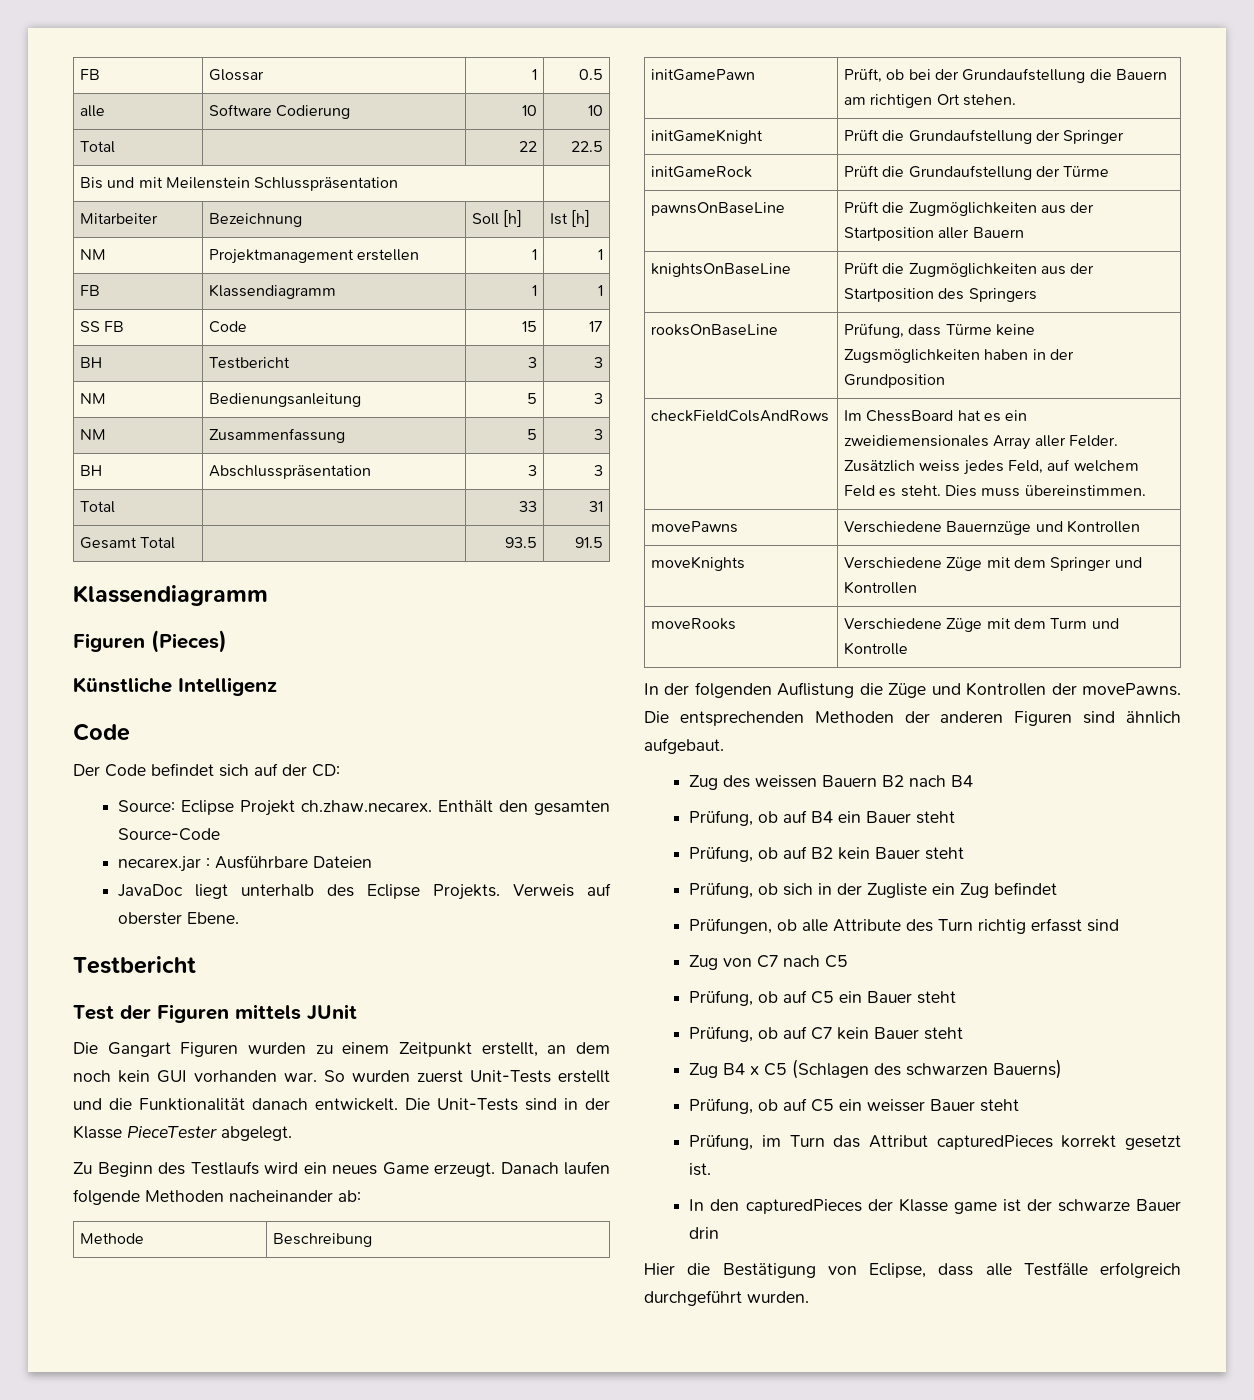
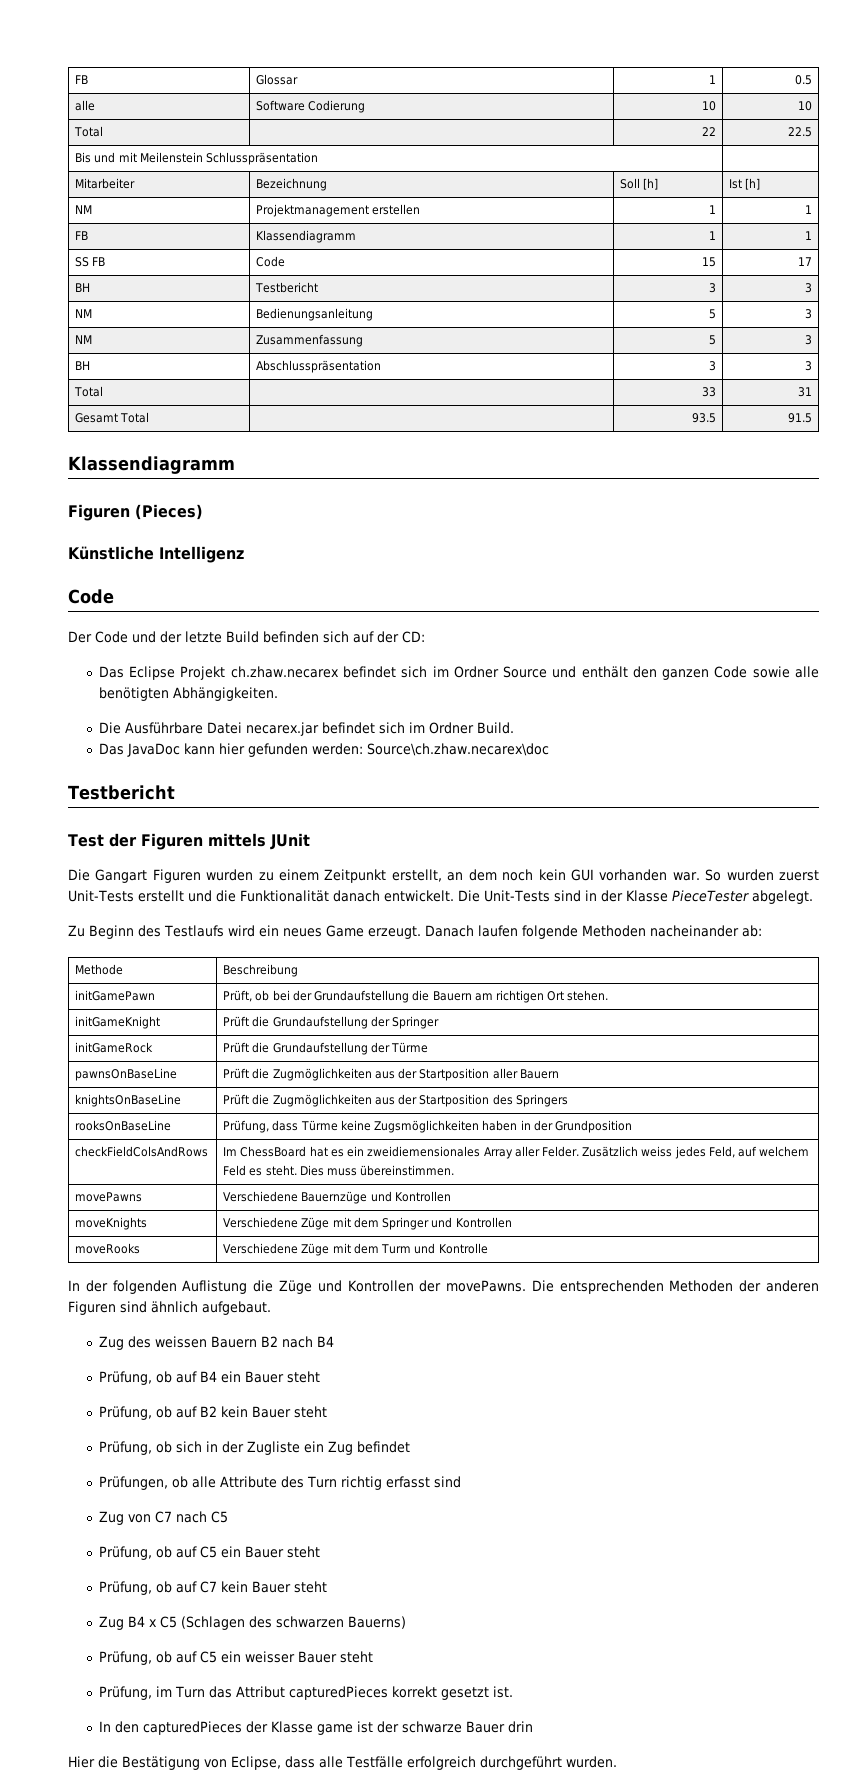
- Der Code befindet sich auf der CD:
+ Der Code und der letzte Build befinden sich auf der CD:
- Source: Eclipse Projekt ch.zhaw.necarex. Enthält den gesamten Source-Code
- necarex.jar : Ausführbare Dateien
- JavaDoc liegt unterhalb des Eclipse Projekts. Verweis auf oberster Ebene.
+ Das Eclipse Projekt ch.zhaw.necarex befindet sich im Ordner Source und enthält den ganzen Code sowie alle benötigten Abhängigkeiten.
+ Die Ausführbare Datei necarex.jar befindet sich im Ordner Build.
+ Das JavaDoc kann hier gefunden werden: Source\ch.zhaw.necarex\doc

